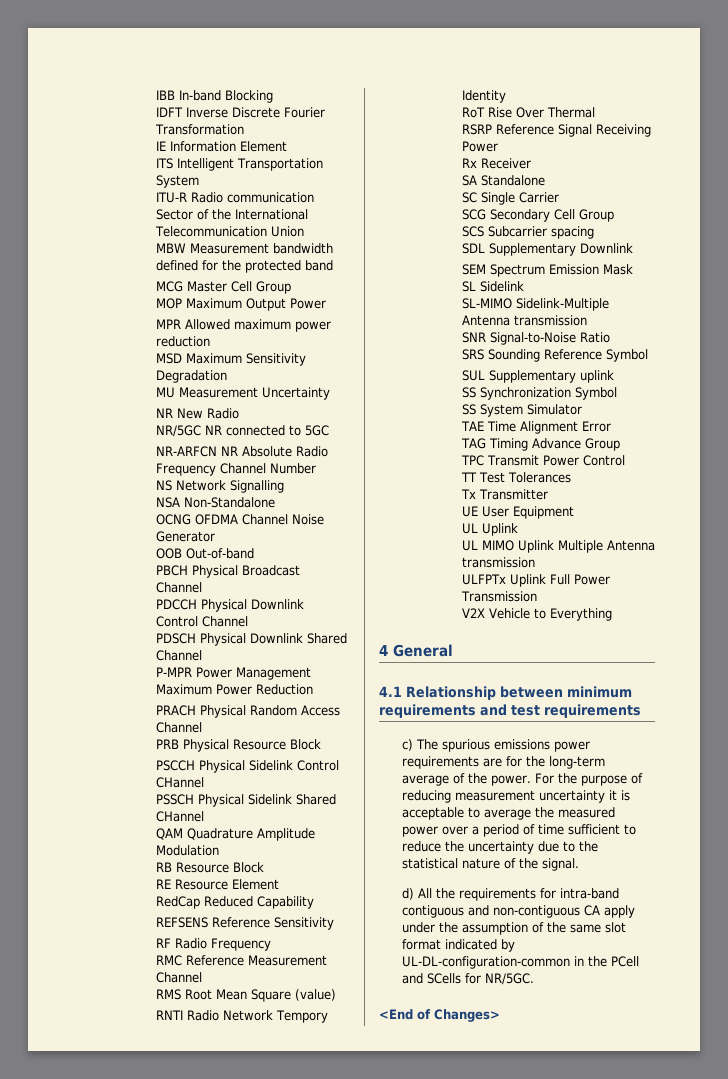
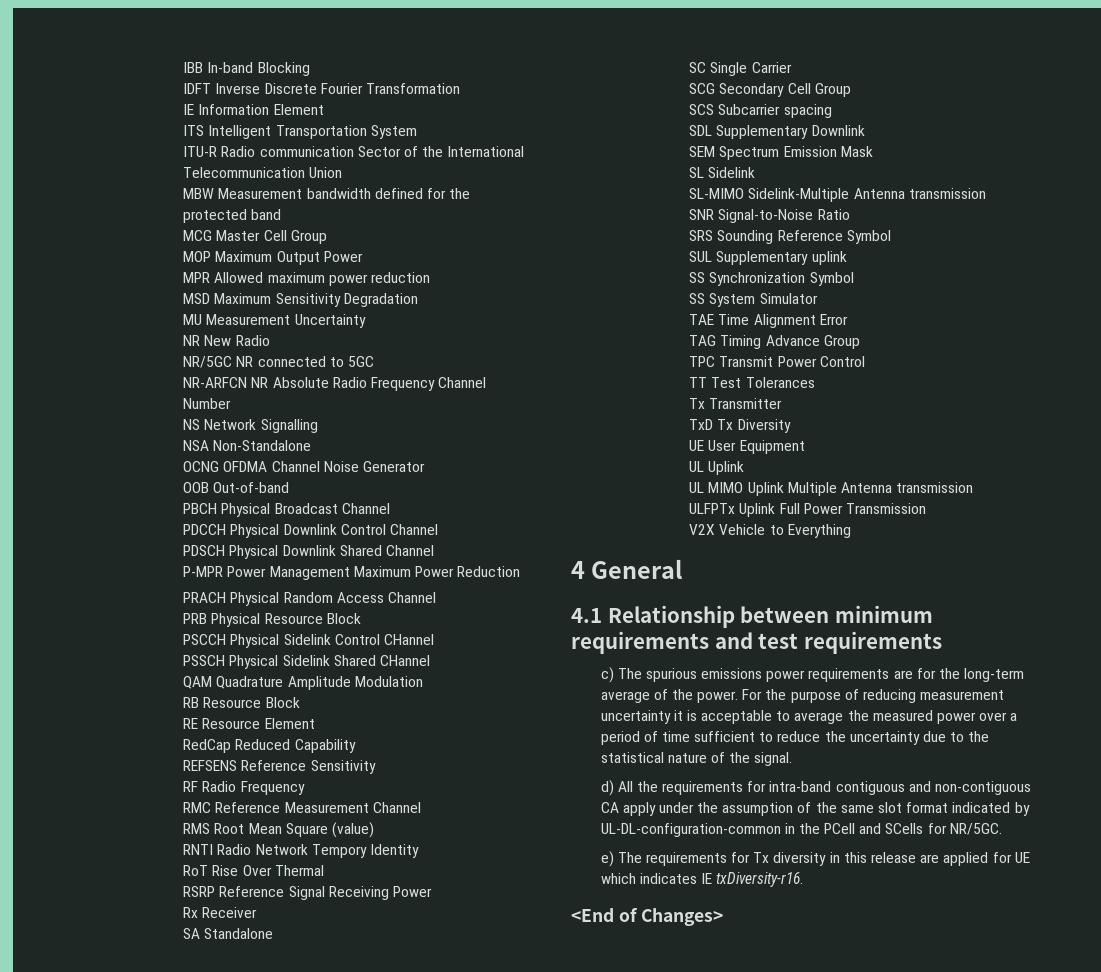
+ TxD Tx Diversity
+ e) The requirements for Tx diversity in this release are applied for UE which indicates IE txDiversity-r16.

